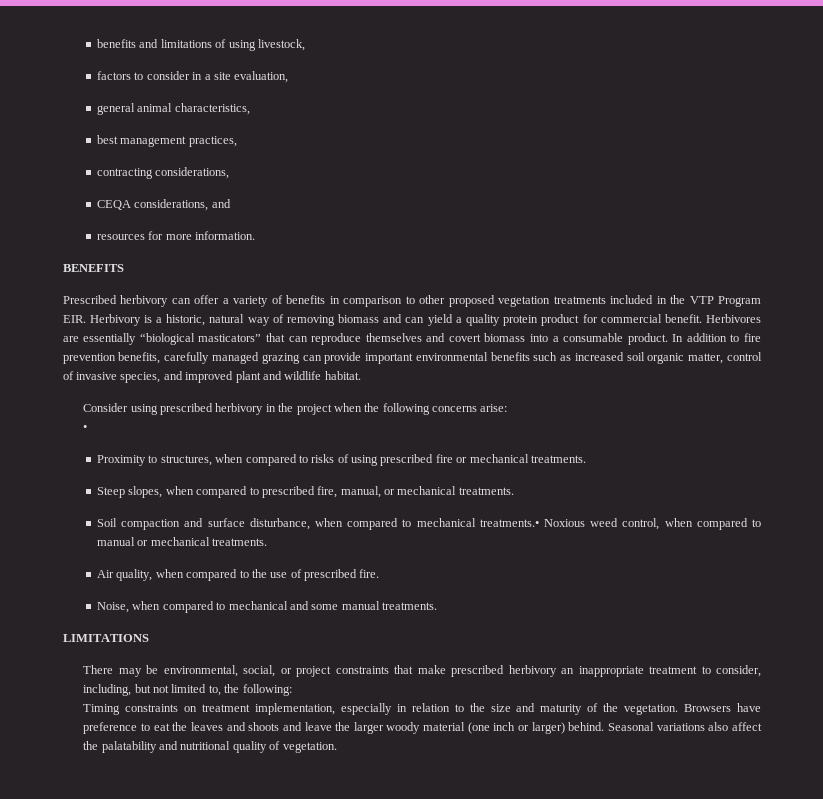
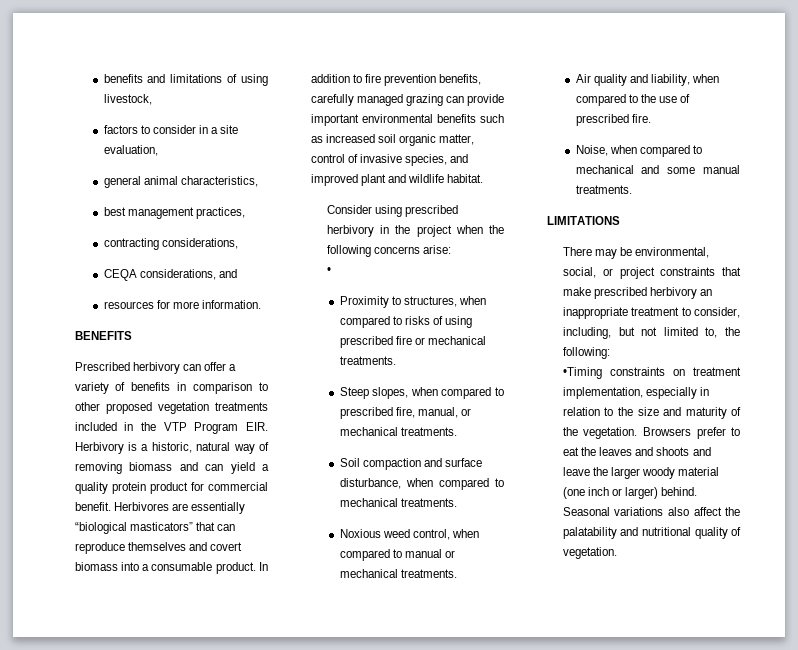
- Soil compaction and surface disturbance, when compared to mechanical treatments.• Noxious weed control, when compared to manual or mechanical treatments.
+ Soil compaction and surface disturbance, when compared to mechanical treatments.
+ Noxious weed control, when compared to manual or mechanical treatments.
- Air quality, when compared to the use of prescribed fire.
+ Air quality and liability, when compared to the use of prescribed fire.
- Timing constraints on treatment implementation, especially in relation to the size and maturity of the vegetation.
+ •Timing constraints on treatment implementation, especially in relation to the size and maturity of the vegetation.
- Browsers have preference to eat the leaves and shoots and leave the larger woody material (one inch or larger) behind.
+ Browsers prefer to eat the leaves and shoots and leave the larger woody material (one inch or larger) behind.

